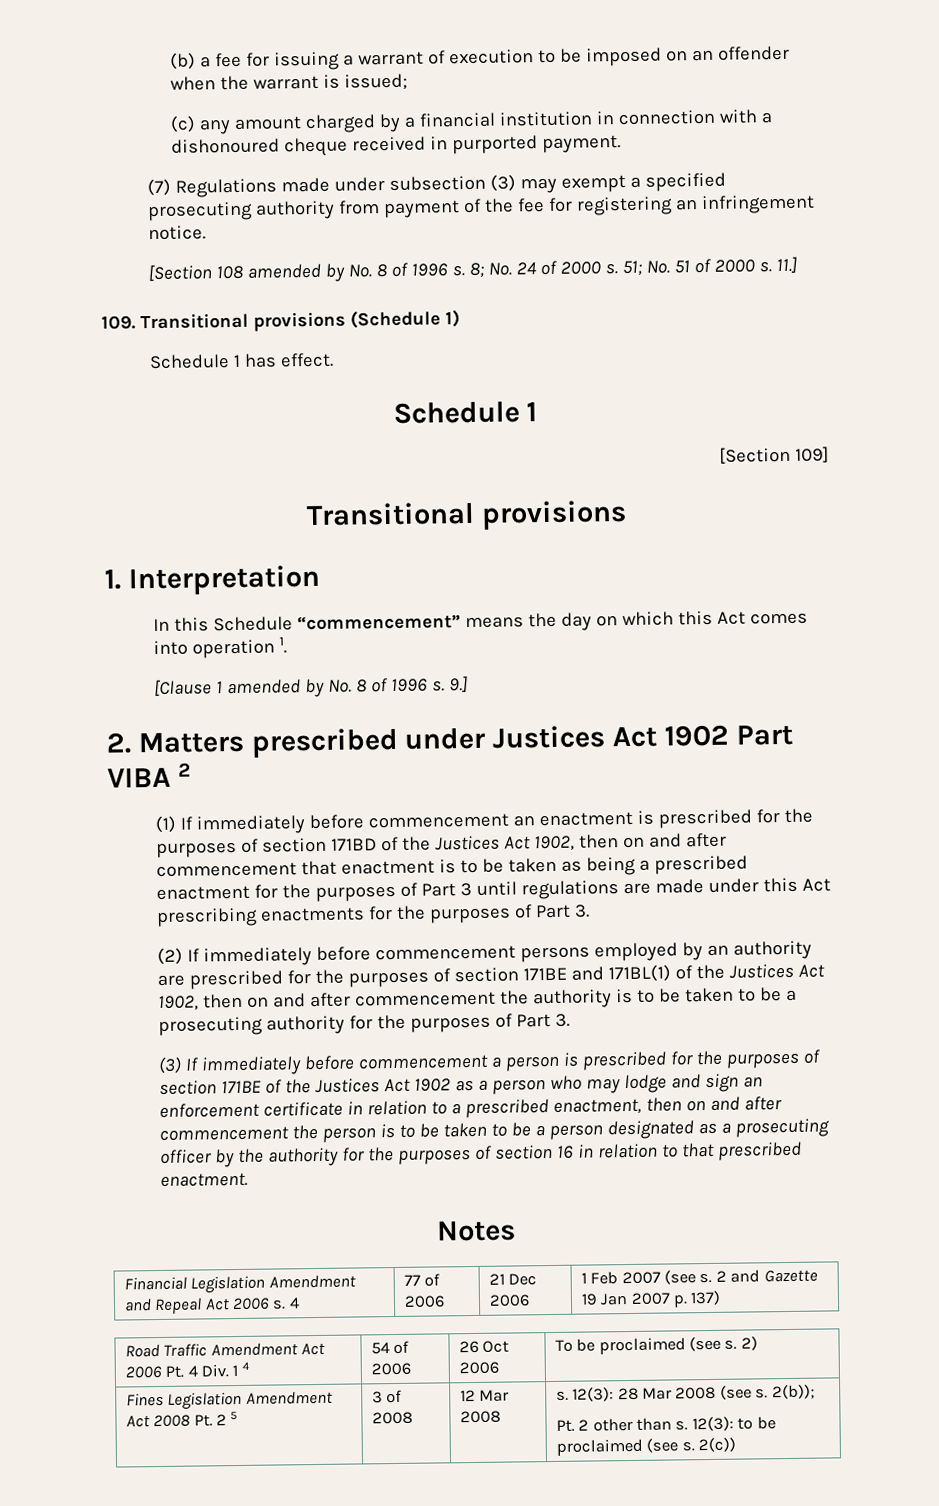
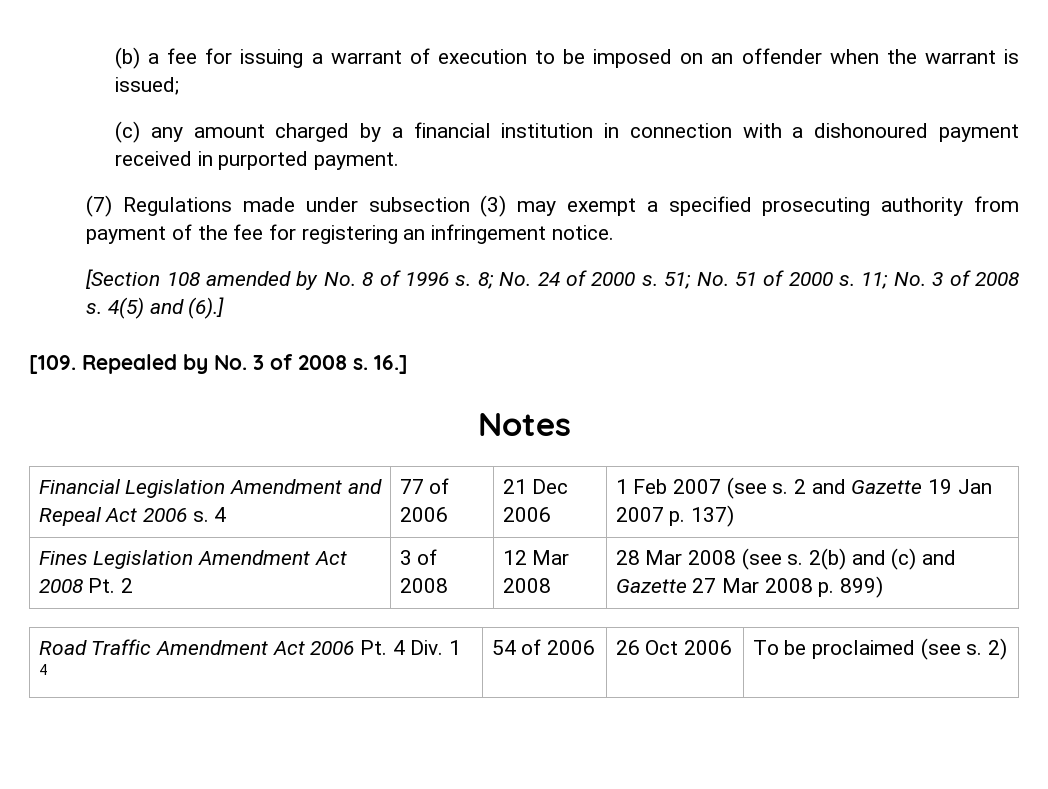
- (c) any amount charged by a financial institution in connection with a dishonoured cheque received in purported payment.
+ (c) any amount charged by a financial institution in connection with a dishonoured payment received in purported payment.
- 11.]
- 109. Transitional provisions (Schedule 1)
- Schedule 1 has effect.
- Schedule 1
- [Section 109]
- Transitional provisions
- 1. Interpretation
- In this Schedule “commencement” means the day on which this Act comes into operation 1.
- [Clause 1 amended by No. 8 of 1996 s. 9.]
- 2. Matters prescribed under Justices Act 1902 Part VIBA 2
- (1) If immediately before commencement an enactment is prescribed for the purposes of section 171BD of the Justices Act 1902, then on and after commencement that enactment is to be taken as being a prescribed enactment for the purposes of Part 3 until regulations are made under this Act prescribing enactments for the purposes of Part 3.
- (2) If immediately before commencement persons employed by an authority are prescribed for the purposes of section 171BE and 171BL(1) of the Justices Act 1902, then on and after commencement the authority is to be taken to be a prosecuting authority for the purposes of Part 3.
- (3) If immediately before commencement a person is prescribed for the purposes of section 171BE of the Justices Act 1902 as a person who may lodge and sign an enforcement certificate in relation to a prescribed enactment, then on and after commencement the person is to be taken to be a person designated as a prosecuting officer by the authority for the purposes of section 16 in relation to that prescribed enactment.
+ 11; No. 3 of 2008 s. 4(5) and (6).]
+ [109. Repealed by No. 3 of 2008 s. 16.]
+ Fines Legislation Amendment Act 2008 Pt. 2 | 3 of 2008 | 12 Mar 2008 | 28 Mar 2008 (see s. 2(b) and (c) and Gazette 27 Mar 2008 p. 899)
- Fines Legislation Amendment Act 2008 Pt. 2 5 | 3 of 2008 | 12 Mar 2008 | s. 12(3): 28 Mar 2008 (see s. 2(b));
- Pt. 2 other than s. 12(3): to be proclaimed (see s. 2(c))

